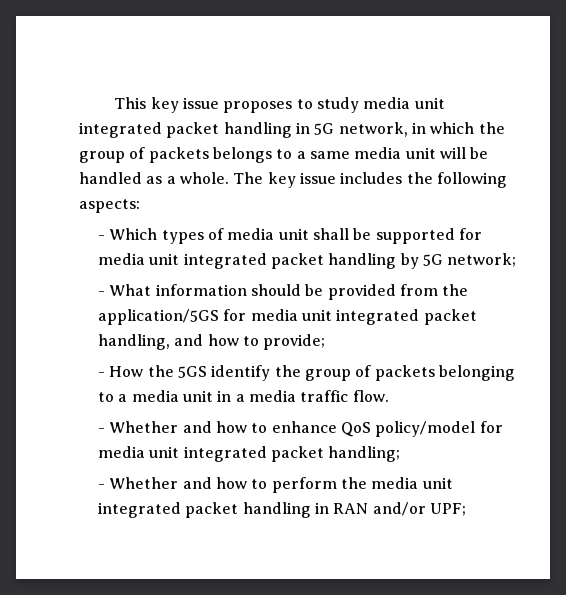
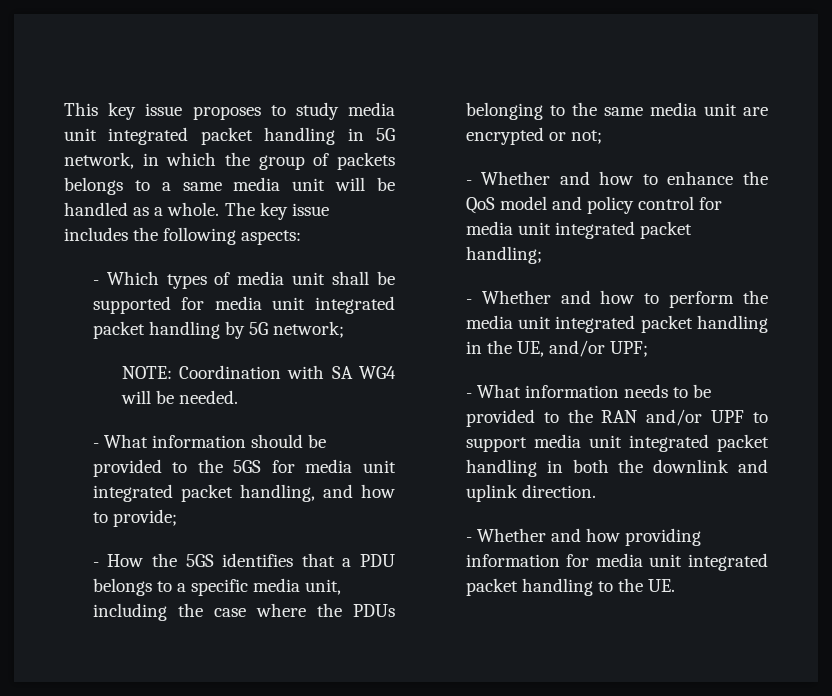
+ NOTE: Coordination with SA WG4 will be needed.
- - What information should be provided from the application/5GS for media unit integrated packet handling, and how to provide;
+ - What information should be provided to the 5GS for media unit integrated packet handling, and how to provide;
- - How the 5GS identify the group of packets belonging to a media unit in a media traffic flow.
+ - How the 5GS identifies that a PDU belongs to a specific media unit, including the case where the PDUs belonging to the same media unit are encrypted or not;
- - Whether and how to enhance QoS policy/model for media unit integrated packet handling;
+ - Whether and how to enhance the QoS model and policy control for media unit integrated packet handling;
- - Whether and how to perform the media unit integrated packet handling in RAN and/or UPF;
+ - Whether and how to perform the media unit integrated packet handling in the UE, and/or UPF;
+ - What information needs to be provided to the RAN and/or UPF to support media unit integrated packet handling in both the downlink and uplink direction.
+ - Whether and how providing information for media unit integrated packet handling to the UE.

